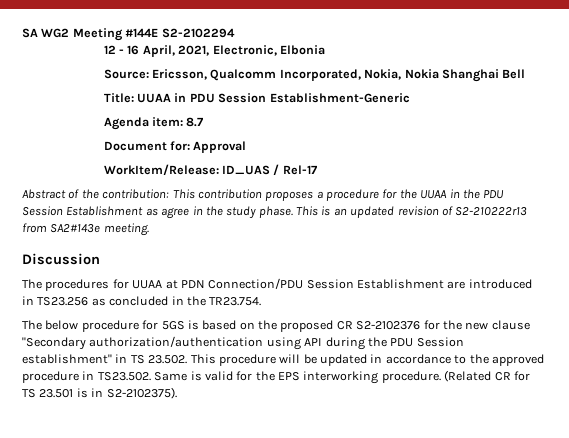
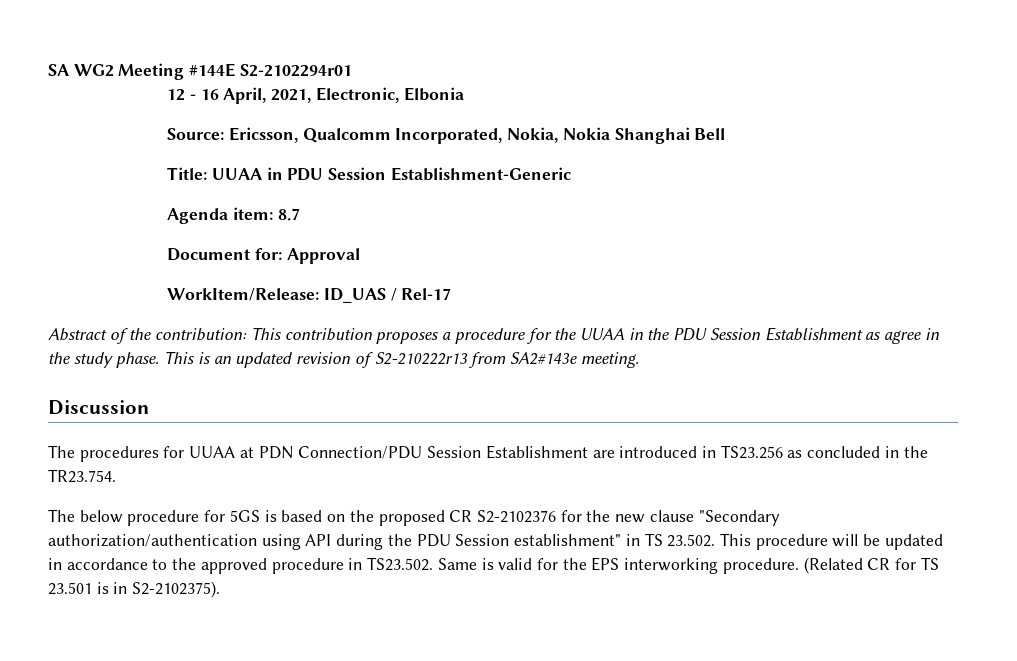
- SA WG2 Meeting #144E S2-2102294
+ SA WG2 Meeting #144E S2-2102294r01

